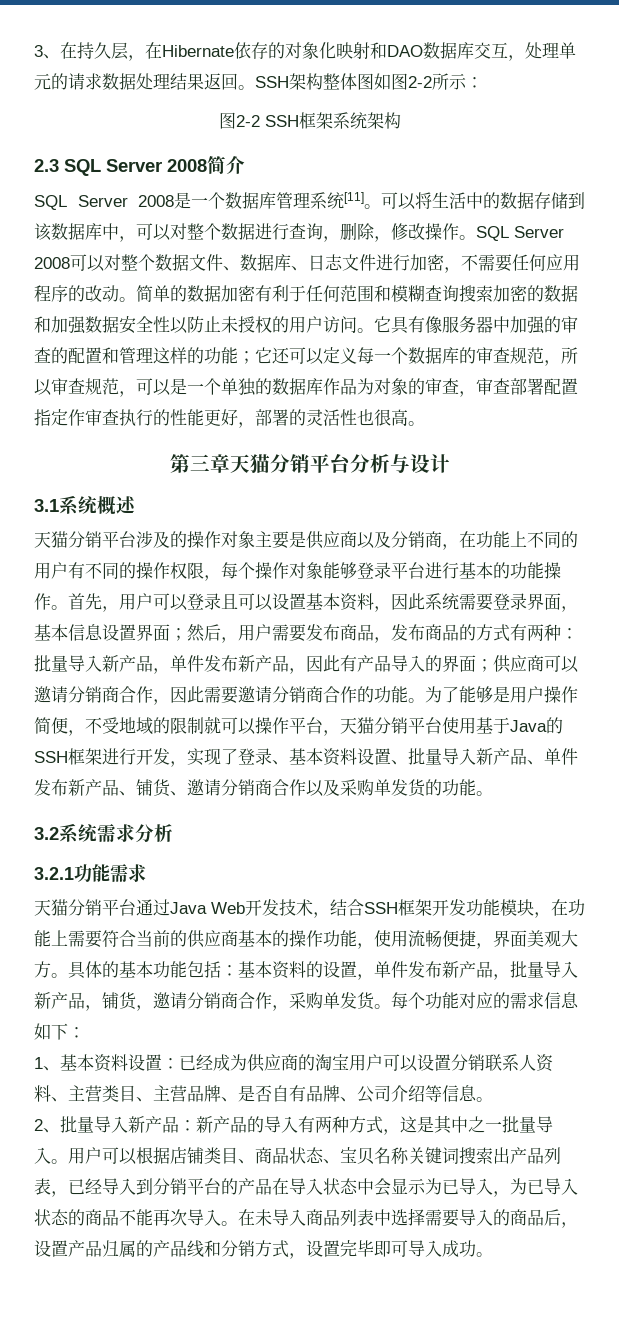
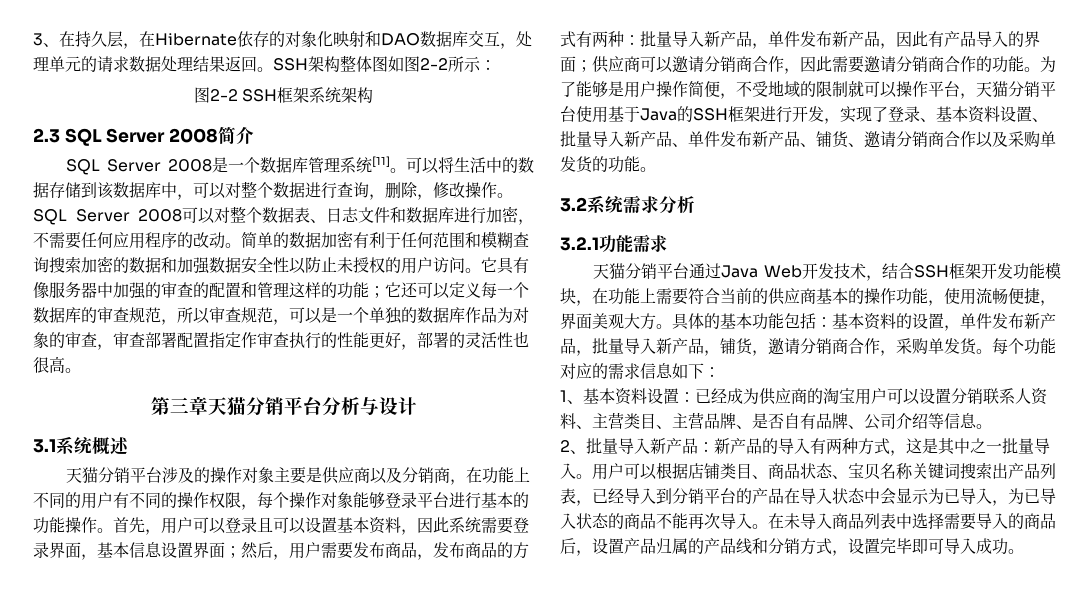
- SQL Server 2008可以对整个数据文件、数据库、日志文件进行加密，不需要任何应用程序的改动。
+ SQL Server 2008可以对整个数据表、日志文件和数据库进行加密，不需要任何应用程序的改动。

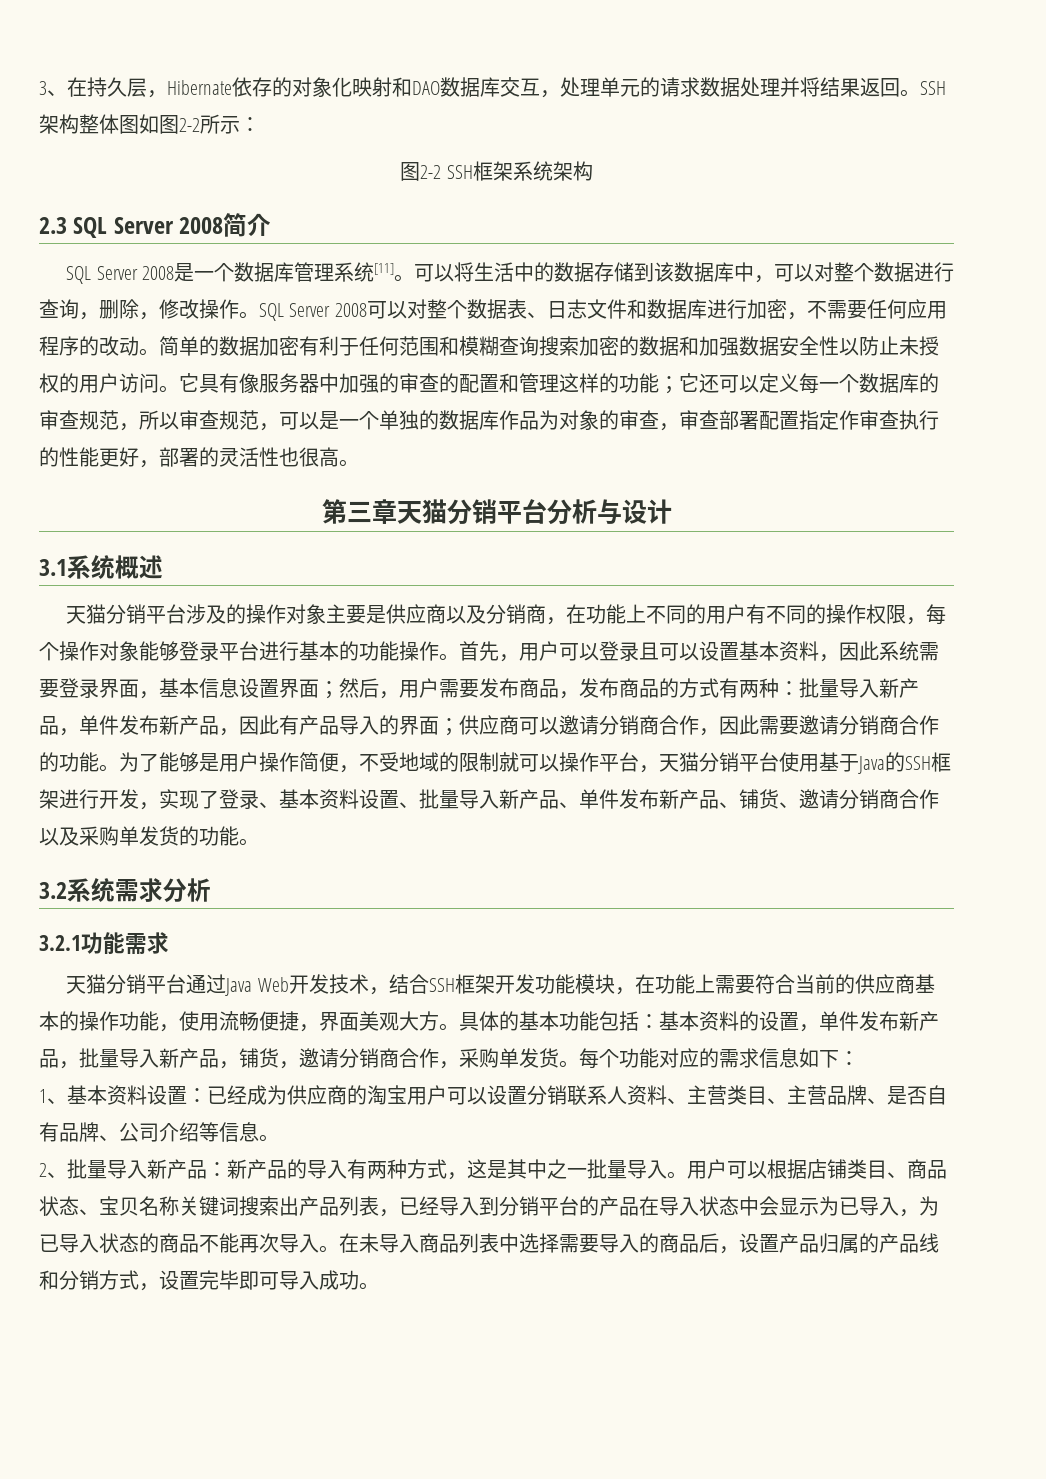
- 3、在持久层，在Hibernate依存的对象化映射和DAO数据库交互，处理单元的请求数据处理结果返回。
+ 3、在持久层，Hibernate依存的对象化映射和DAO数据库交互，处理单元的请求数据处理并将结果返回。

